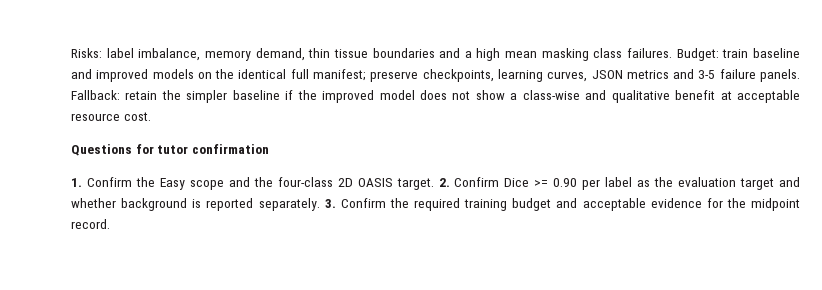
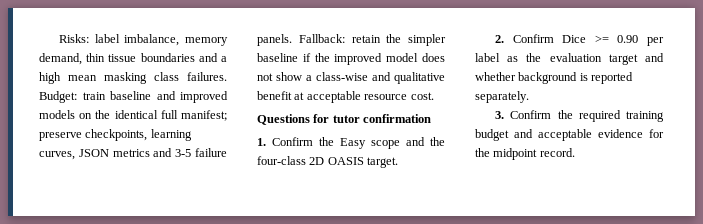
- 1. Confirm the Easy scope and the four-class 2D OASIS target. 2. Confirm Dice >= 0.90 per label as the evaluation target and whether background is reported separately. 3. Confirm the required training budget and acceptable evidence for the midpoint record.
+ 1. Confirm the Easy scope and the four-class 2D OASIS target.
+ 2. Confirm Dice >= 0.90 per label as the evaluation target and whether background is reported separately.
+ 3. Confirm the required training budget and acceptable evidence for the midpoint record.

